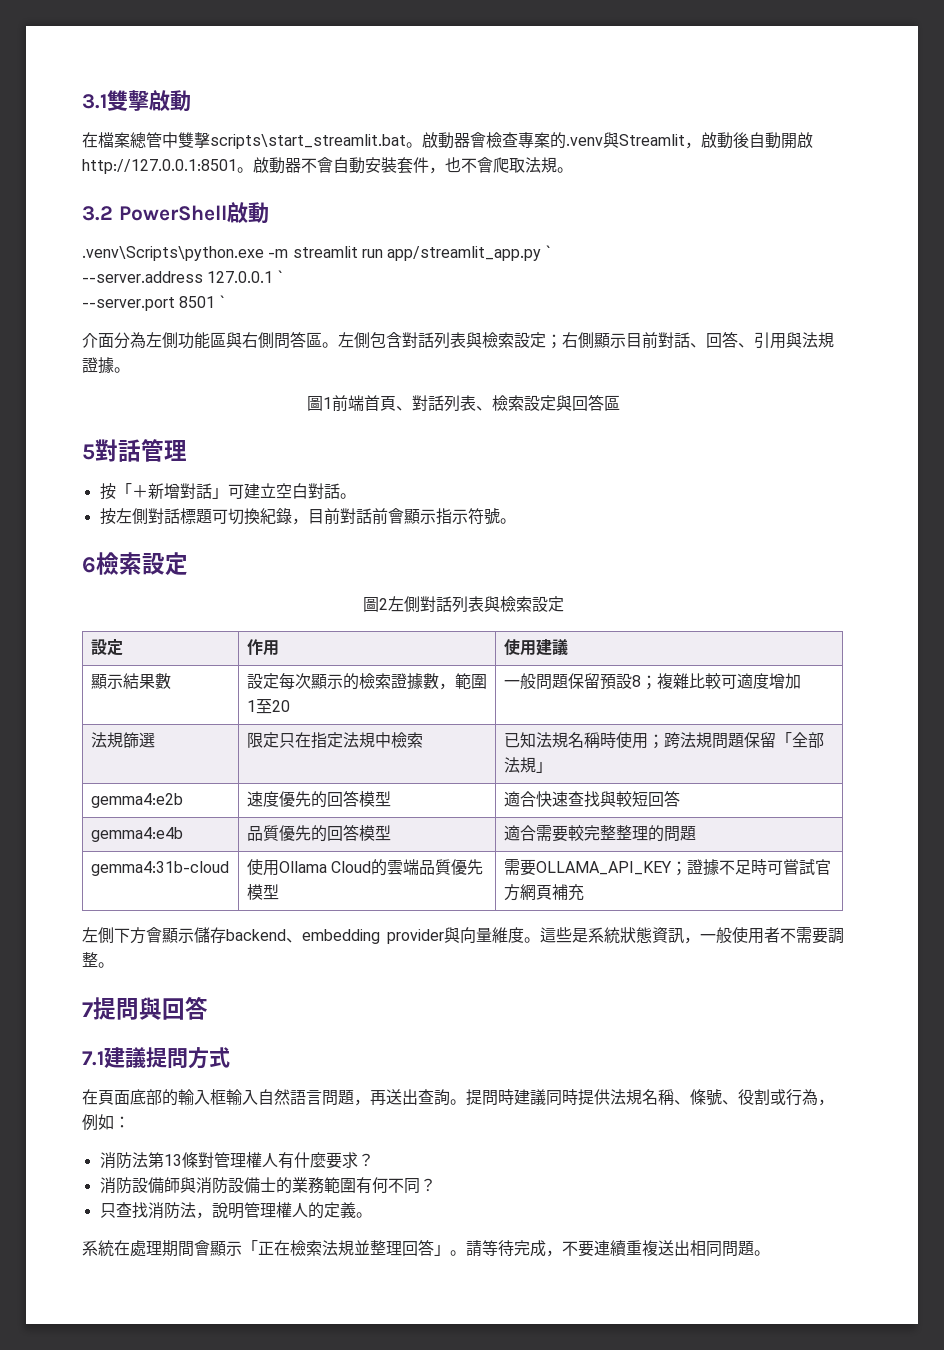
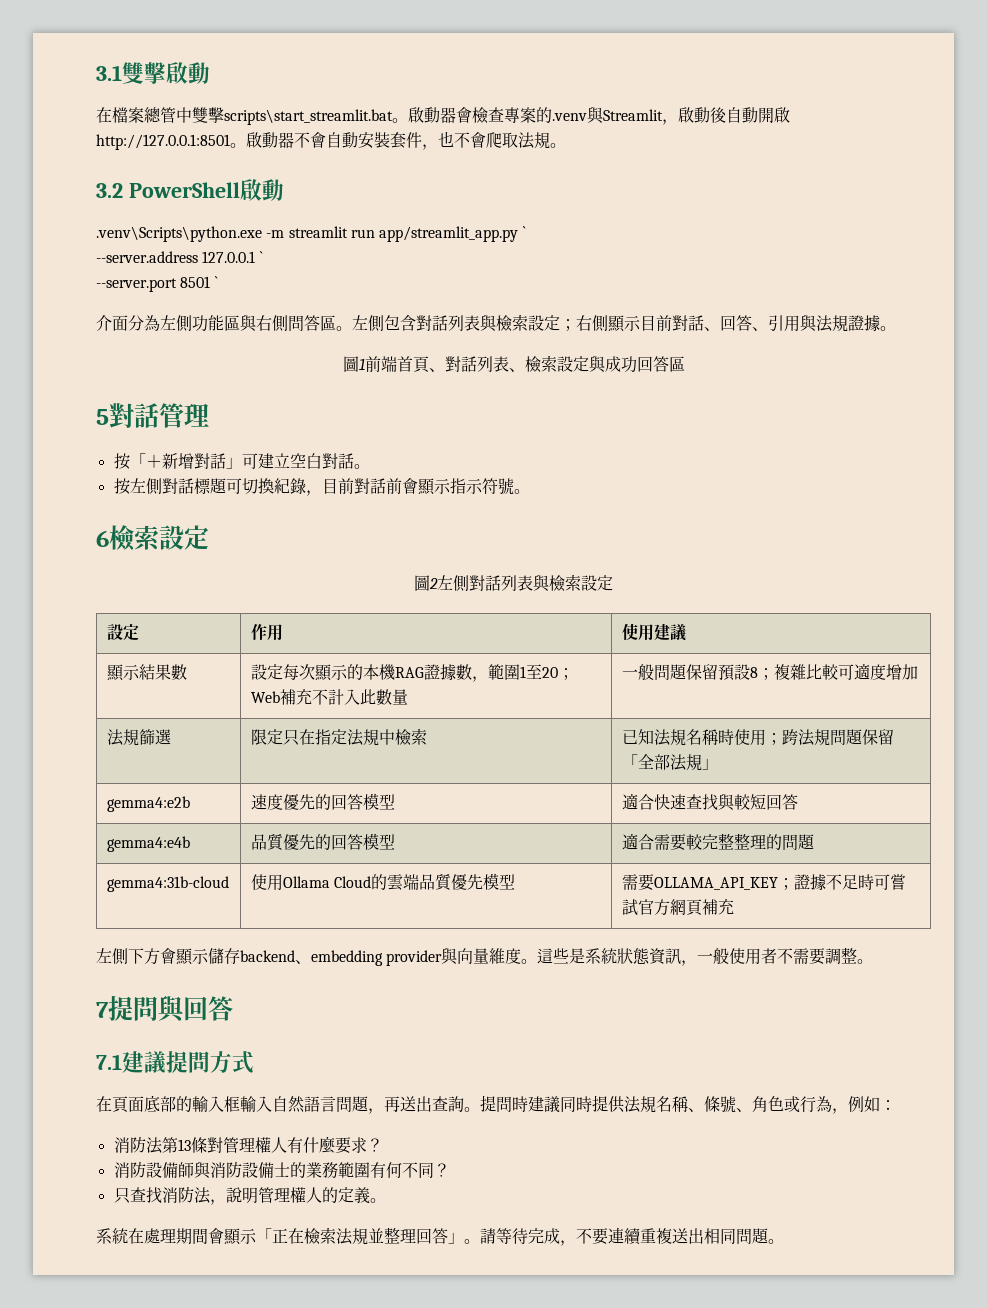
- 圖1前端首頁、對話列表、檢索設定與回答區
+ 圖1前端首頁、對話列表、檢索設定與成功回答區
- 顯示結果數 | 設定每次顯示的檢索證據數，範圍1至20 | 一般問題保留預設8；複雜比較可適度增加
+ 顯示結果數 | 設定每次顯示的本機RAG證據數，範圍1至20；Web補充不計入此數量 | 一般問題保留預設8；複雜比較可適度增加
- 提問時建議同時提供法規名稱、條號、役割或行為，例如：
+ 提問時建議同時提供法規名稱、條號、角色或行為，例如：

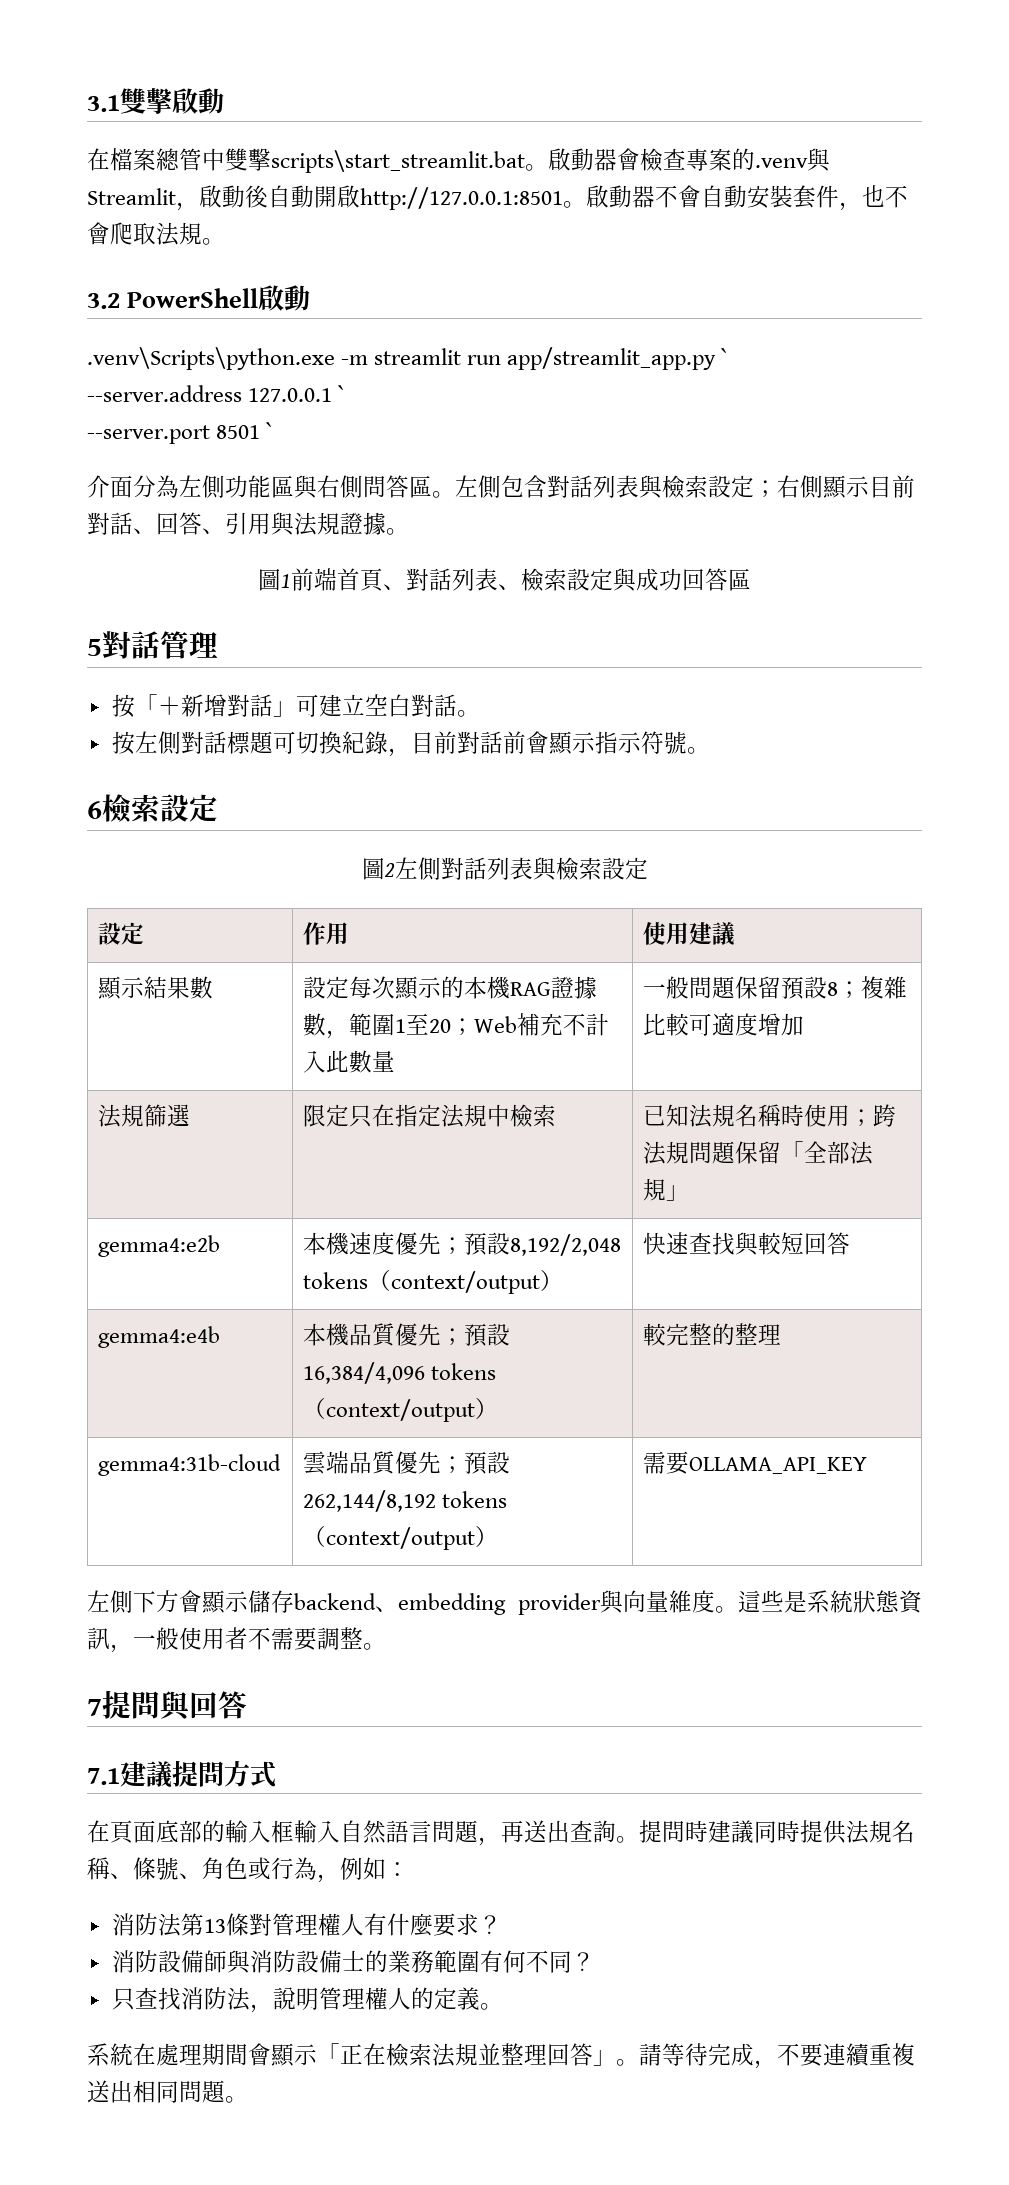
- gemma4:e2b | 速度優先的回答模型 | 適合快速查找與較短回答
+ gemma4:e2b | 本機速度優先；預設8,192/2,048 tokens（context/output） | 快速查找與較短回答
- gemma4:e4b | 品質優先的回答模型 | 適合需要較完整整理的問題
+ gemma4:e4b | 本機品質優先；預設16,384/4,096 tokens（context/output） | 較完整的整理
- gemma4:31b-cloud | 使用Ollama Cloud的雲端品質優先模型 | 需要OLLAMA_API_KEY；證據不足時可嘗試官方網頁補充
+ gemma4:31b-cloud | 雲端品質優先；預設262,144/8,192 tokens（context/output） | 需要OLLAMA_API_KEY

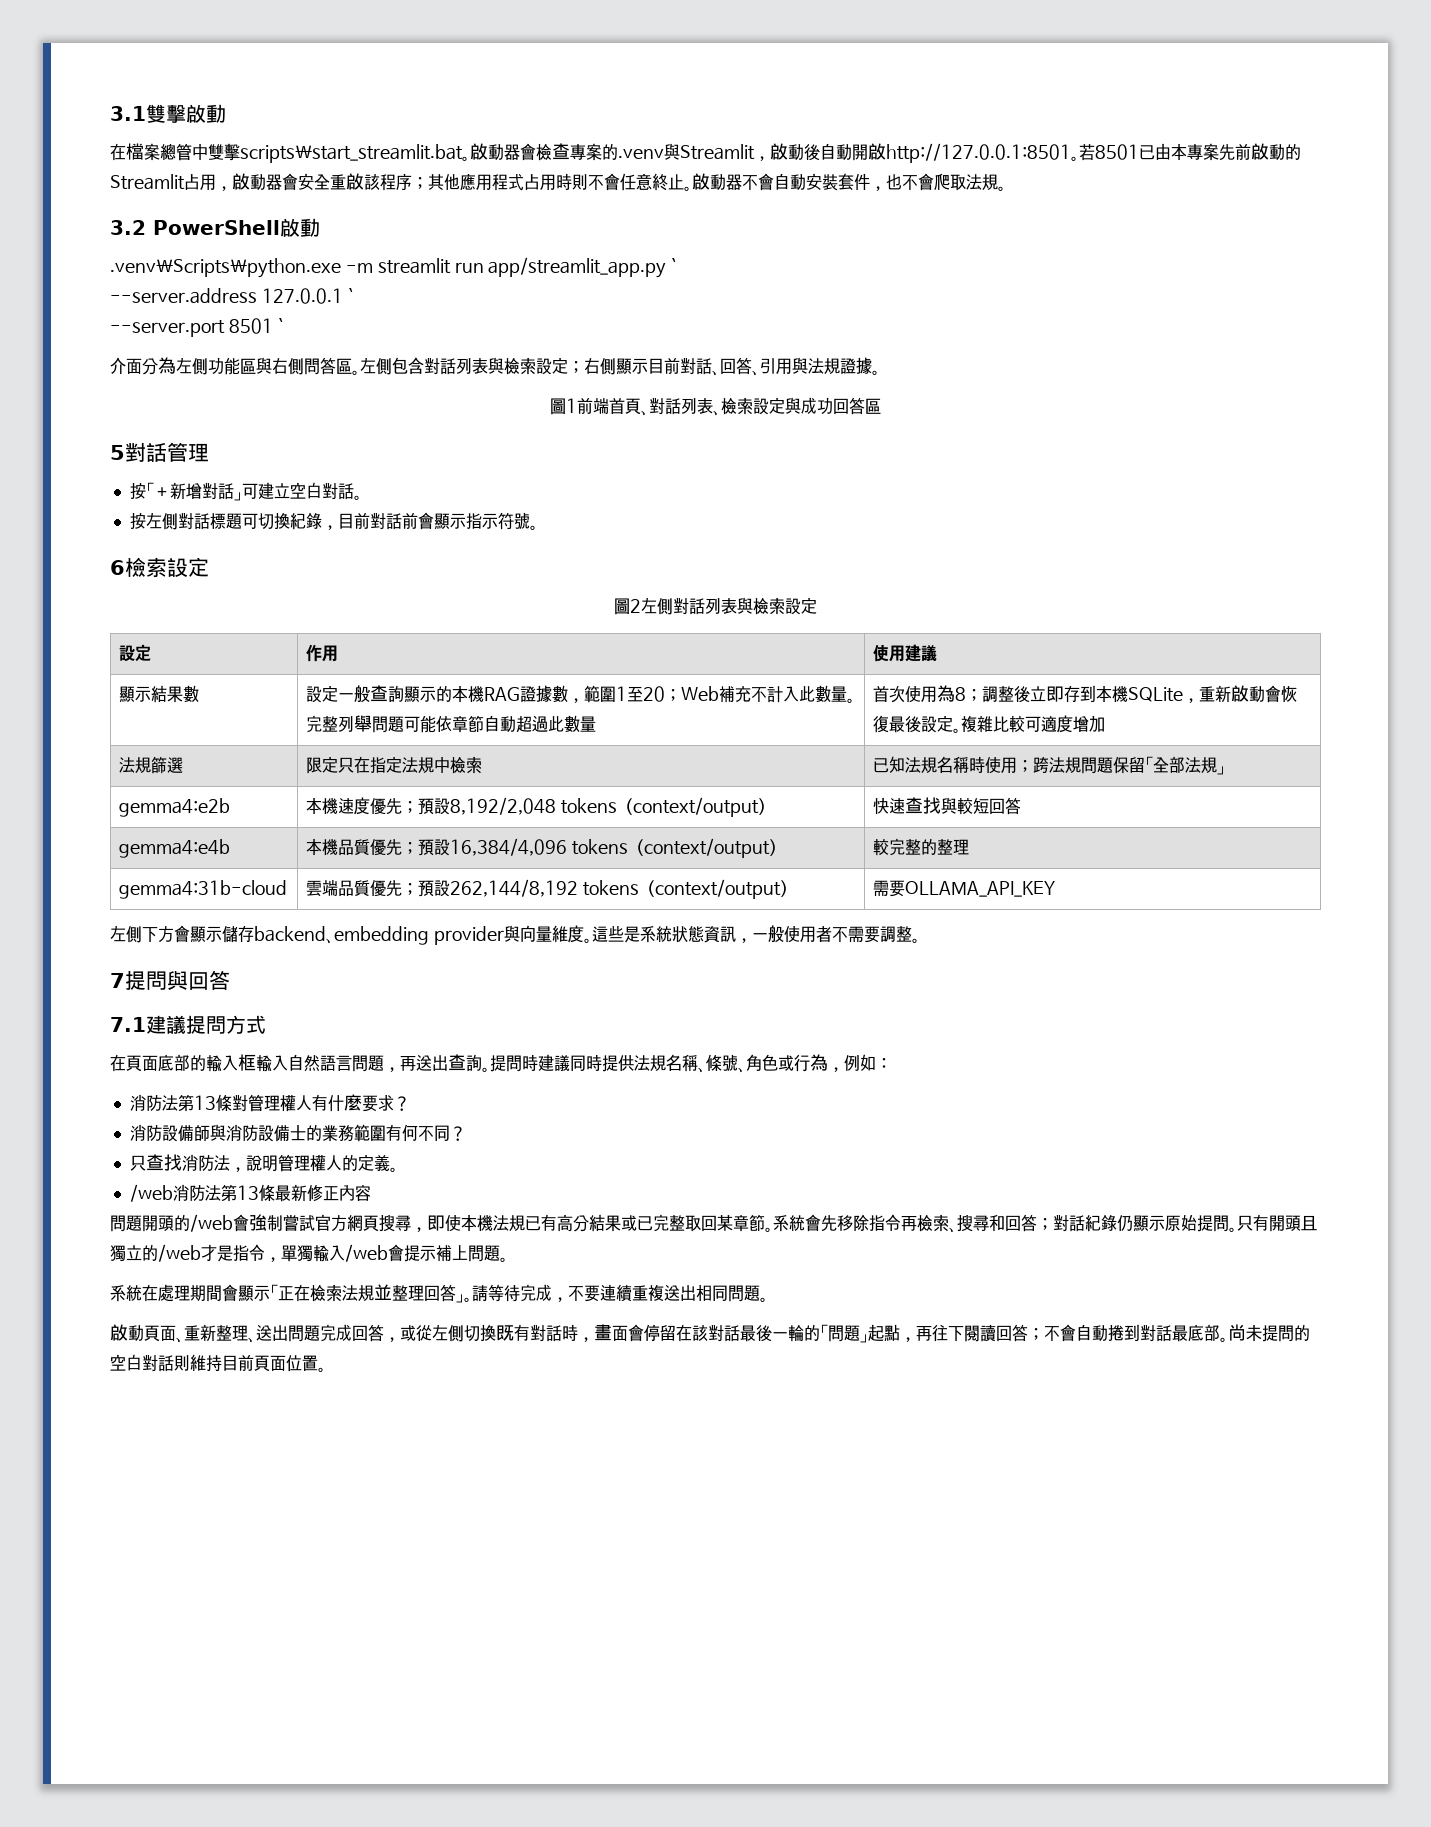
+ 若8501已由本專案先前啟動的Streamlit占用，啟動器會安全重啟該程序；其他應用程式占用時則不會任意終止。
- 設定每次顯示的本機RAG證據數，範圍1至20；Web補充不計入此數量 | 一般問題保留預設8；複雜比較可適度增加
+ 設定一般查詢顯示的本機RAG證據數，範圍1至20；Web補充不計入此數量。完整列舉問題可能依章節自動超過此數量 | 首次使用為8；調整後立即存到本機SQLite，重新啟動會恢復最後設定。複雜比較可適度增加
+ /web消防法第13條最新修正內容
+ 問題開頭的/web會強制嘗試官方網頁搜尋，即使本機法規已有高分結果或已完整取回某章節。系統會先移除指令再檢索、搜尋和回答；對話紀錄仍顯示原始提問。只有開頭且獨立的/web才是指令，單獨輸入/web會提示補上問題。
+ 啟動頁面、重新整理、送出問題完成回答，或從左側切換既有對話時，畫面會停留在該對話最後一輪的「問題」起點，再往下閱讀回答；不會自動捲到對話最底部。尚未提問的空白對話則維持目前頁面位置。

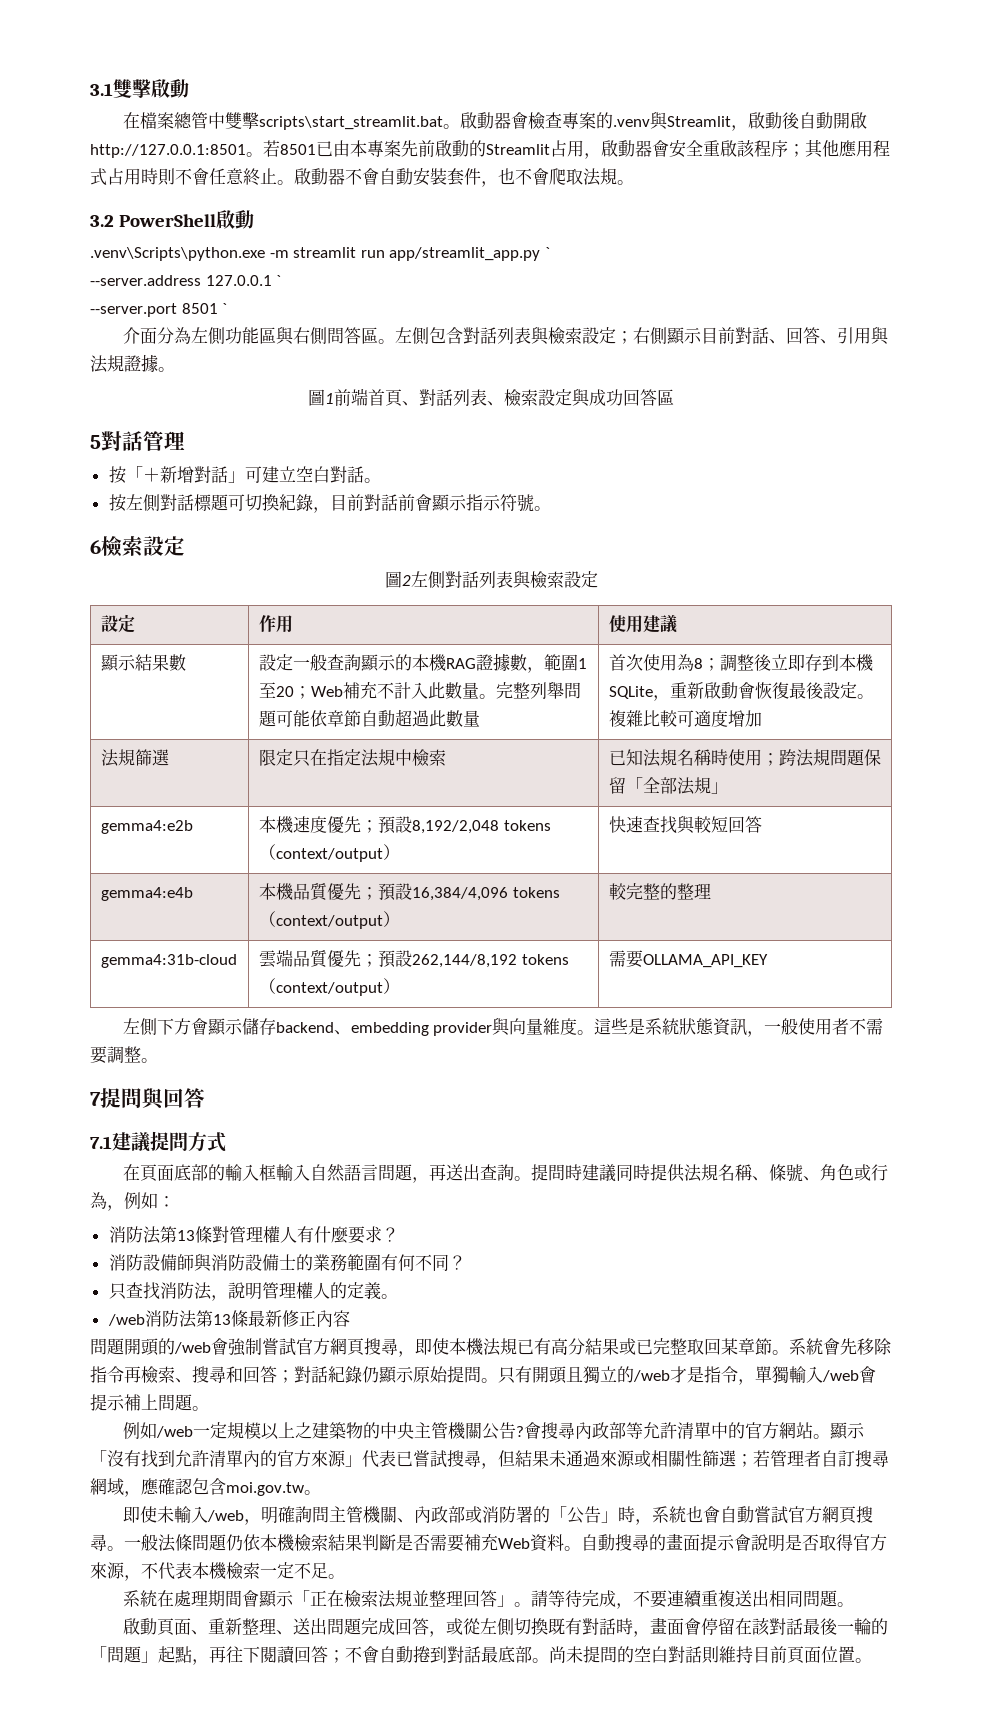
+ 例如/web一定規模以上之建築物的中央主管機關公告?會搜尋內政部等允許清單中的官方網站。顯示「沒有找到允許清單內的官方來源」代表已嘗試搜尋，但結果未通過來源或相關性篩選；若管理者自訂搜尋網域，應確認包含moi.gov.tw。
+ 即使未輸入/web，明確詢問主管機關、內政部或消防署的「公告」時，系統也會自動嘗試官方網頁搜尋。一般法條問題仍依本機檢索結果判斷是否需要補充Web資料。自動搜尋的畫面提示會說明是否取得官方來源，不代表本機檢索一定不足。

